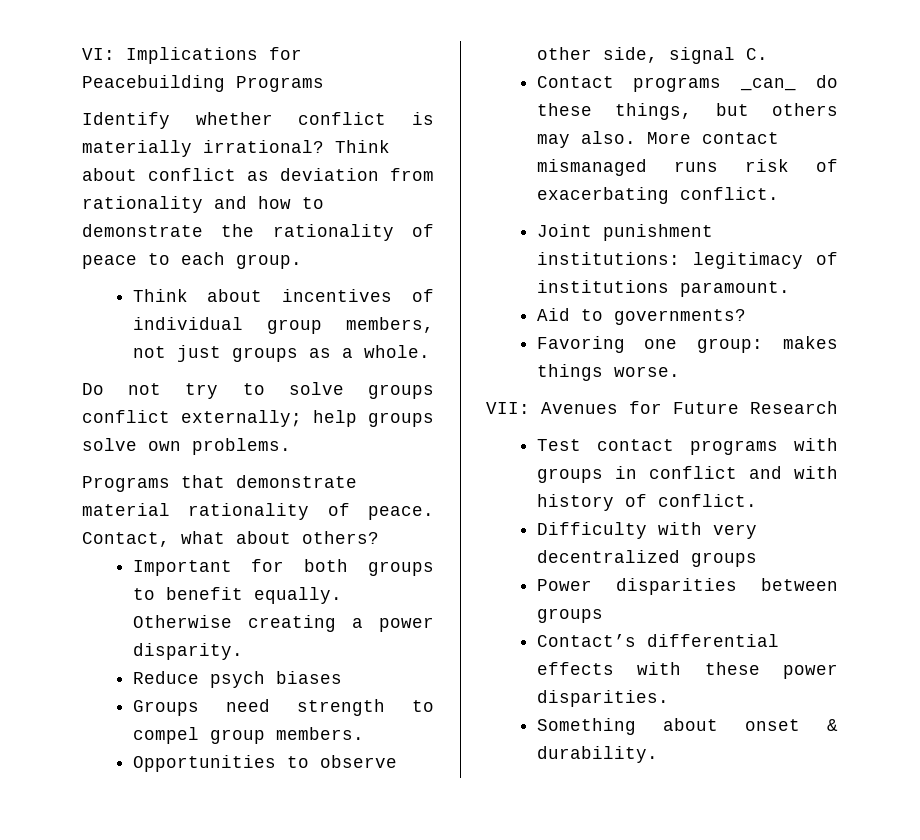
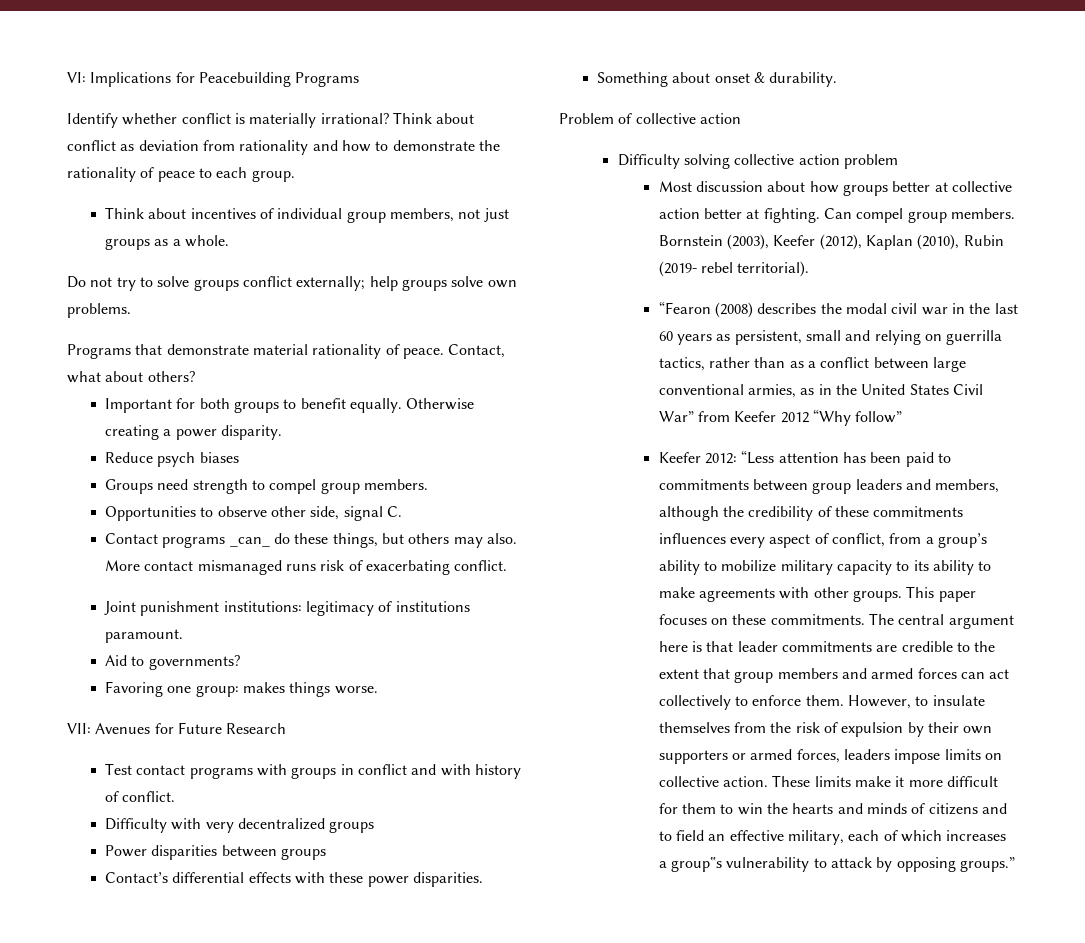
+ Problem of collective action
+ Difficulty solving collective action problem
+ Most discussion about how groups better at collective action better at fighting. Can compel group members. Bornstein (2003), Keefer (2012), Kaplan (2010), Rubin (2019- rebel territorial).
+ “Fearon (2008) describes the modal civil war in the last 60 years as persistent, small and relying on guerrilla tactics, rather than as a conflict between large conventional armies, as in the United States Civil War” from Keefer 2012 “Why follow”
+ Keefer 2012: “Less attention has been paid to commitments between group leaders and members, although the credibility of these commitments influences every aspect of conflict, from a group’s ability to mobilize military capacity to its ability to make agreements with other groups. This paper focuses on these commitments. The central argument here is that leader commitments are credible to the extent that group members and armed forces can act collectively to enforce them. However, to insulate themselves from the risk of expulsion by their own supporters or armed forces, leaders impose limits on collective action. These limits make it more difficult for them to win the hearts and minds of citizens and to field an effective military, each of which increases a group‟s vulnerability to attack by opposing groups.”

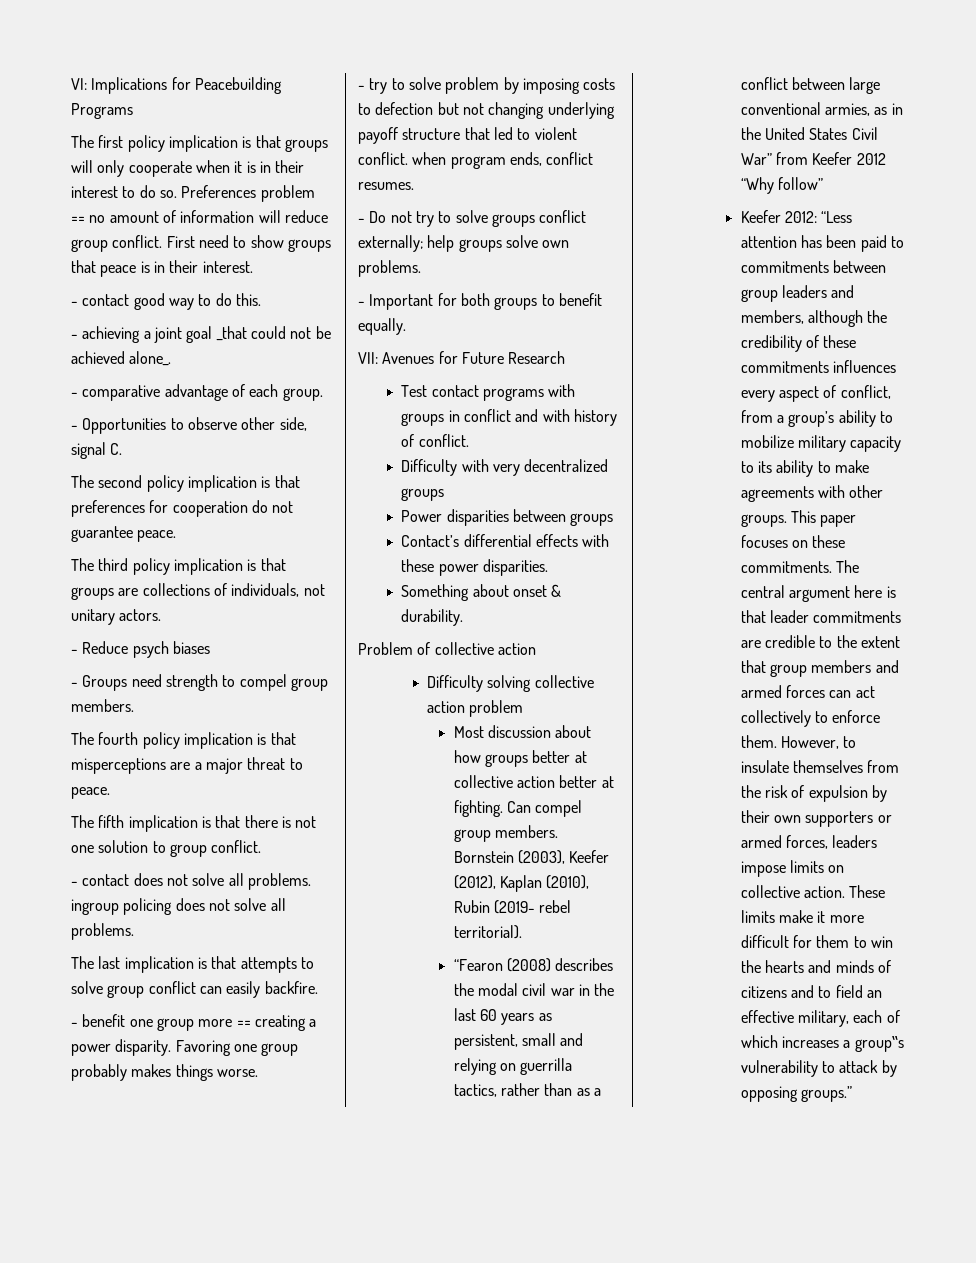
- Identify whether conflict is materially irrational? Think about conflict as deviation from rationality and how to demonstrate the rationality of peace to each group.
- Think about incentives of individual group members, not just groups as a whole.
- Do not try to solve groups conflict externally; help groups solve own problems.
+ The first policy implication is that groups will only cooperate when it is in their interest to do so. Preferences problem == no amount of information will reduce group conflict. First need to show groups that peace is in their interest.
+ - contact good way to do this.
+ - achieving a joint goal _that could not be achieved alone_.
+ - comparative advantage of each group.
+ - Opportunities to observe other side, signal C.
+ The second policy implication is that preferences for cooperation do not guarantee peace.
+ The third policy implication is that groups are collections of individuals, not unitary actors.
+ - Reduce psych biases
+ - Groups need strength to compel group members.
+ The fourth policy implication is that misperceptions are a major threat to peace.
+ The fifth implication is that there is not one solution to group conflict.
+ - contact does not solve all problems. ingroup policing does not solve all problems.
+ The last implication is that attempts to solve group conflict can easily backfire.
+ - benefit one group more == creating a power disparity. Favoring one group probably makes things worse.
+ - try to solve problem by imposing costs to defection but not changing underlying payoff structure that led to violent conflict. when program ends, conflict resumes.
+ - Do not try to solve groups conflict externally; help groups solve own problems.
- Programs that demonstrate material rationality of peace. Contact, what about others?
- Important for both groups to benefit equally. Otherwise creating a power disparity.
- Reduce psych biases
- Groups need strength to compel group members.
- Opportunities to observe other side, signal C.
- Contact programs _can_ do these things, but others may also. More contact mismanaged runs risk of exacerbating conflict.
- Joint punishment institutions: legitimacy of institutions paramount.
- Aid to governments?
- Favoring one group: makes things worse.
+ - Important for both groups to benefit equally.

